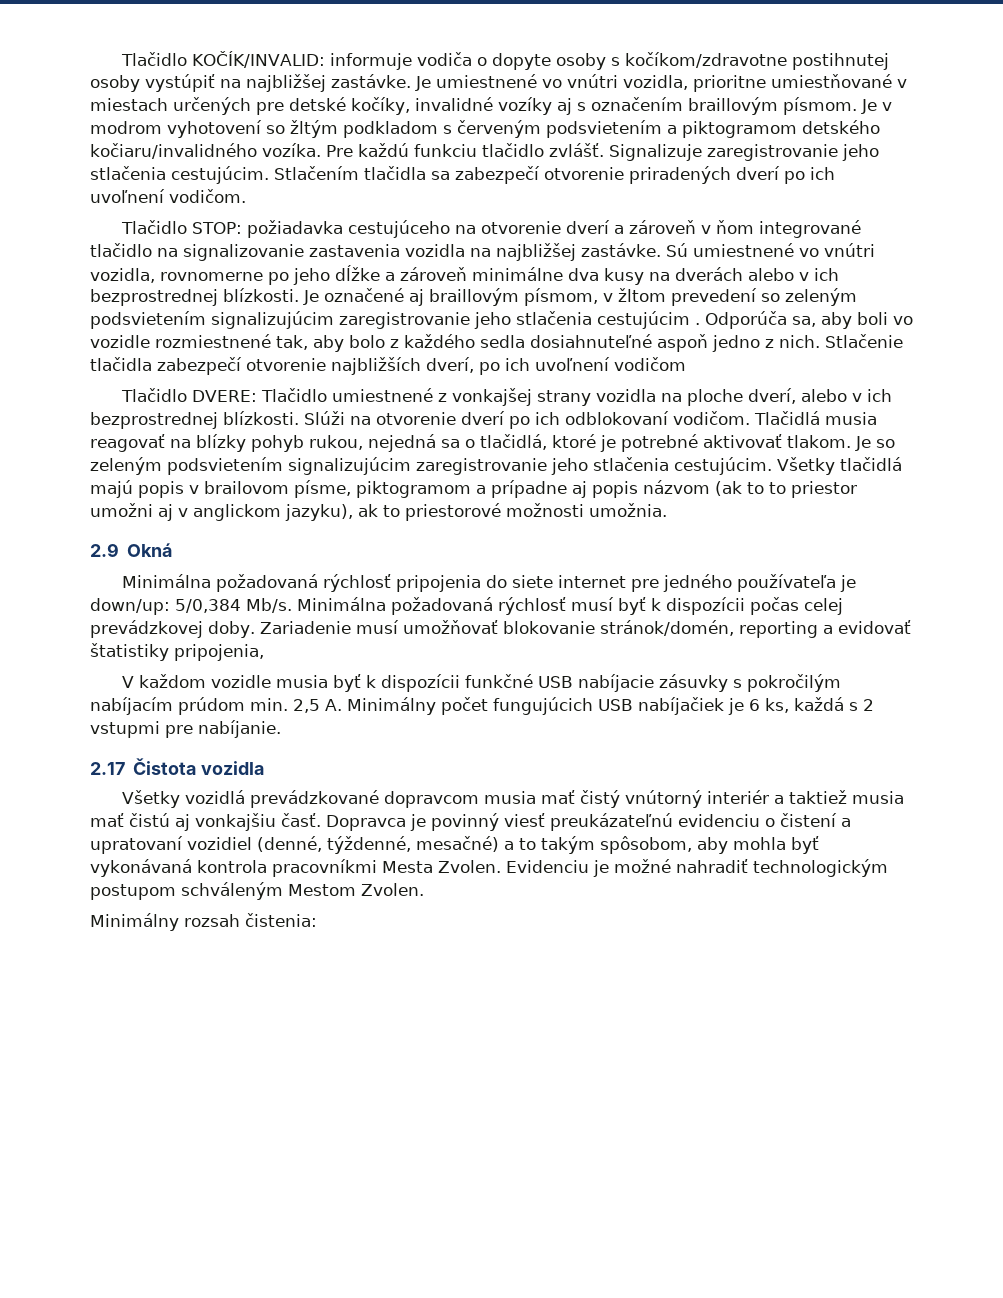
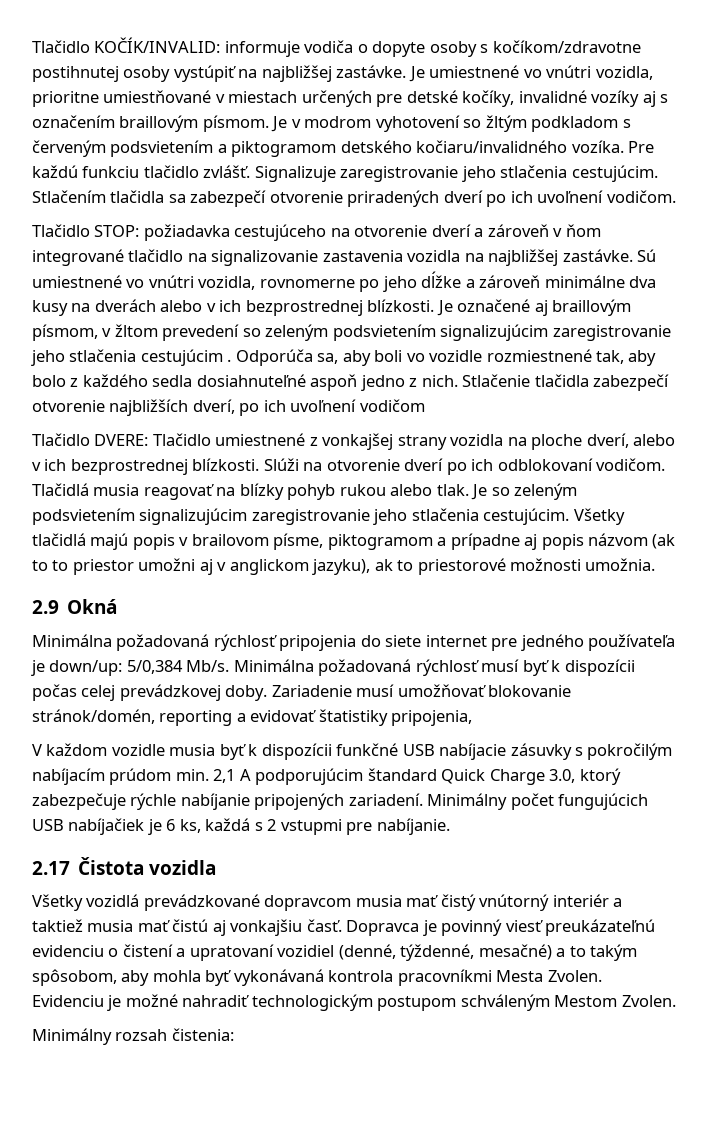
- Tlačidlá musia reagovať na blízky pohyb rukou, nejedná sa o tlačidlá, ktoré je potrebné aktivovať tlakom.
+ Tlačidlá musia reagovať na blízky pohyb rukou alebo tlak.
- V každom vozidle musia byť k dispozícii funkčné USB nabíjacie zásuvky s pokročilým nabíjacím prúdom min. 2,5 A. Minimálny počet fungujúcich USB nabíjačiek je 6 ks, každá s 2 vstupmi pre nabíjanie.
+ V každom vozidle musia byť k dispozícii funkčné USB nabíjacie zásuvky s pokročilým nabíjacím prúdom min. 2,1 A podporujúcim štandard Quick Charge 3.0, ktorý zabezpečuje rýchle nabíjanie pripojených zariadení. Minimálny počet fungujúcich USB nabíjačiek je 6 ks, každá s 2 vstupmi pre nabíjanie.

